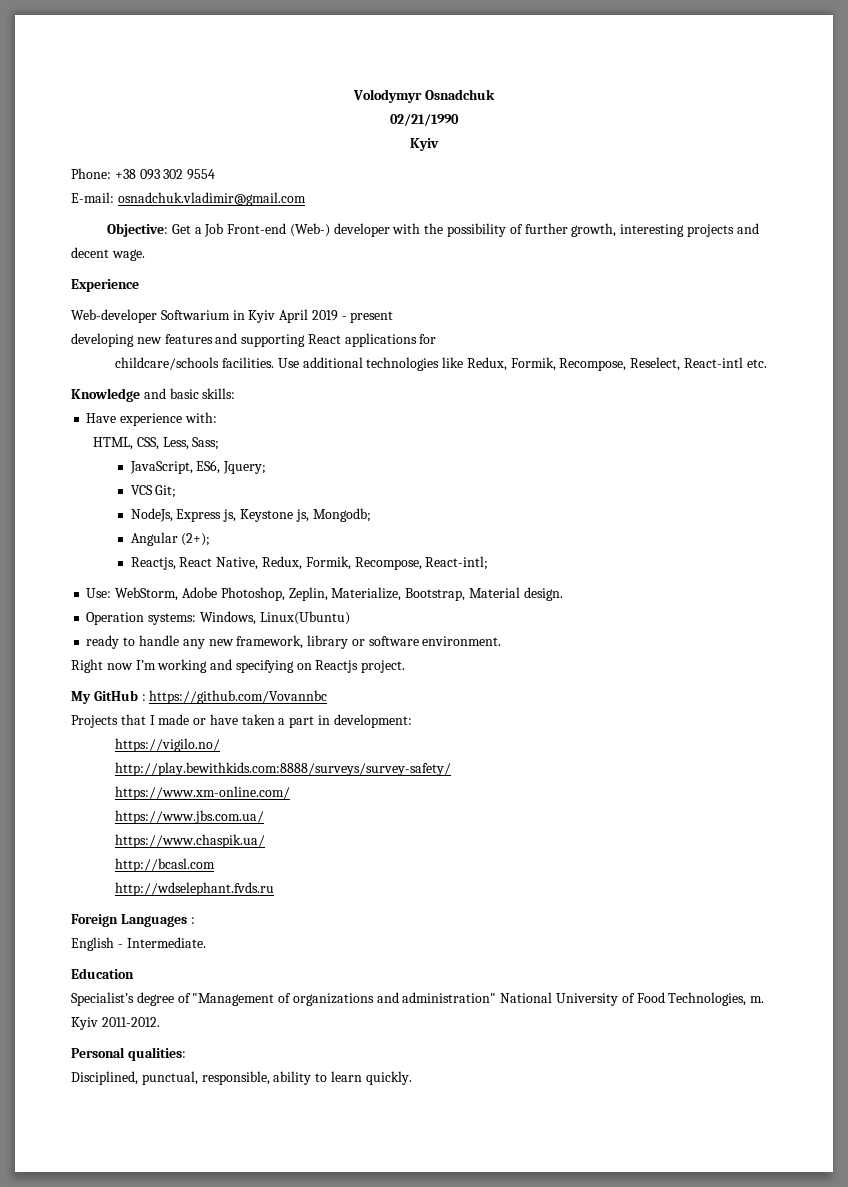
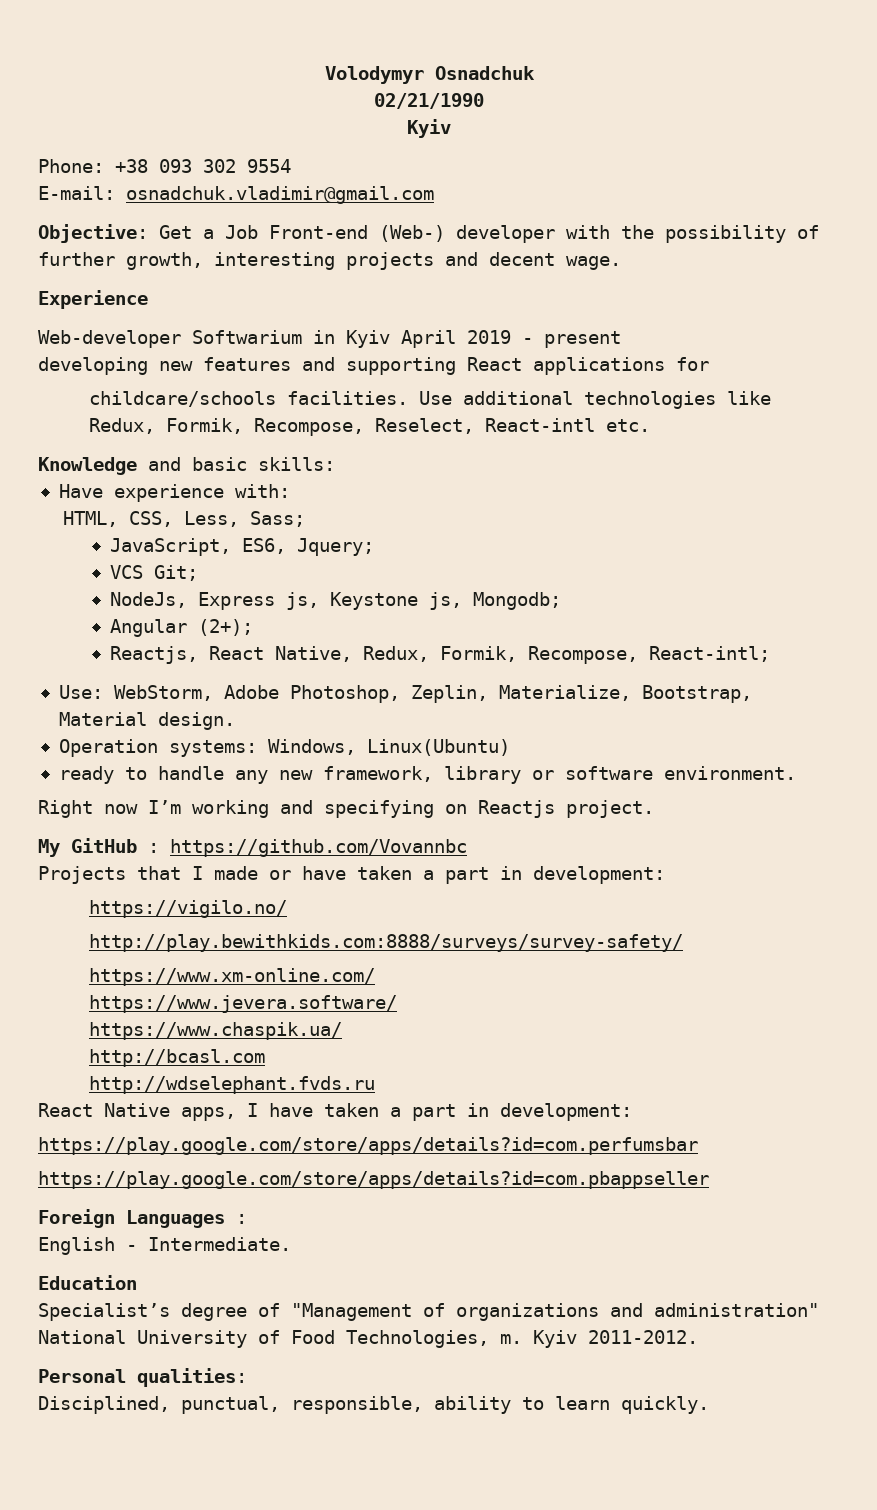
- https://www.jbs.com.ua/
+ https://www.jevera.software/
+ React Native apps, I have taken a part in development:
+ https://play.google.com/store/apps/details?id=com.perfumsbar
+ https://play.google.com/store/apps/details?id=com.pbappseller

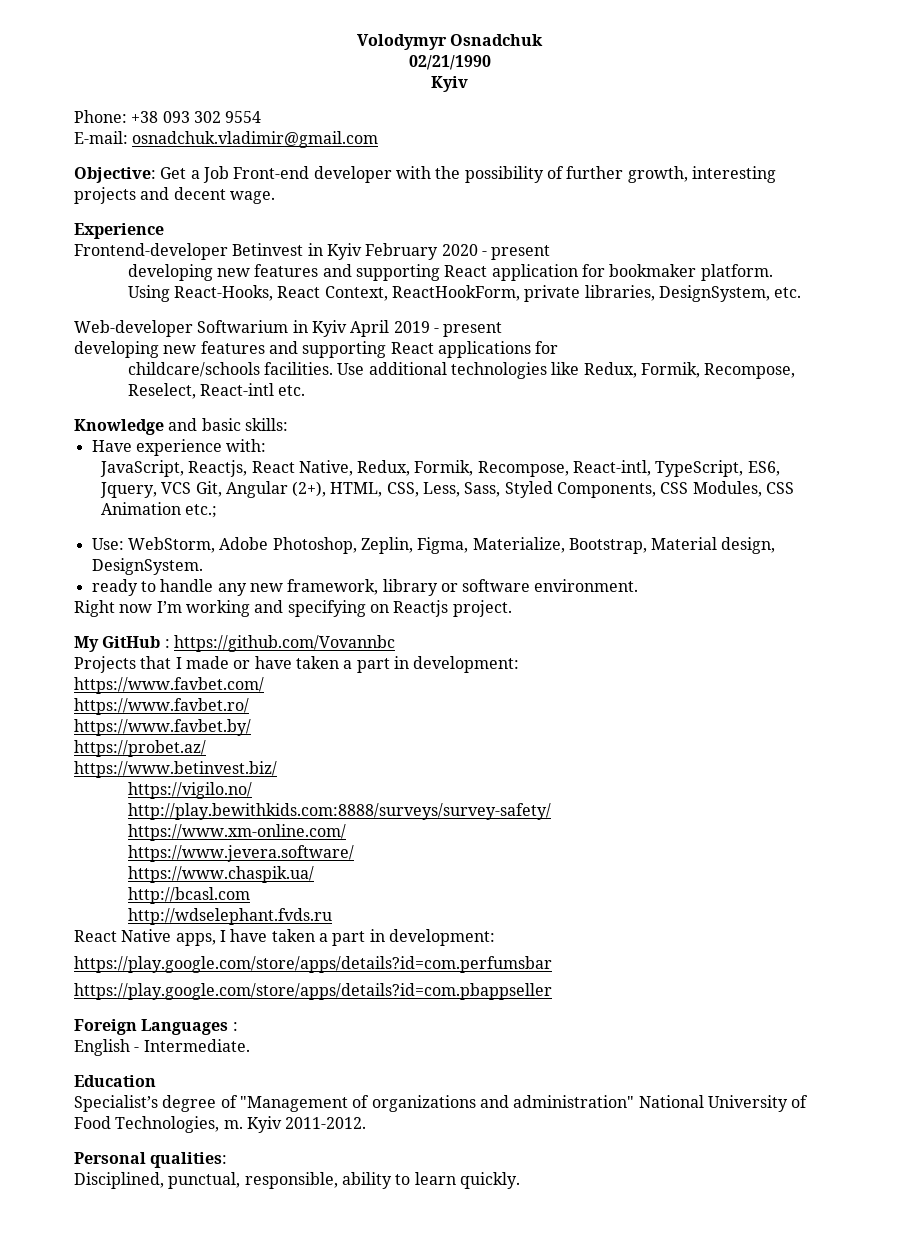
- Objective: Get a Job Front-end (Web-) developer with the possibility of further growth, interesting projects and decent wage.
+ Objective: Get a Job Front-end developer with the possibility of further growth, interesting projects and decent wage.
+ Frontend-developer Betinvest in Kyiv February 2020 - present
+ developing new features and supporting React application for bookmaker platform.
+ Using React-Hooks, React Context, ReactHookForm, private libraries, DesignSystem, etc.
- HTML, CSS, Less, Sass;
- JavaScript, ES6, Jquery;
- VCS Git;
- NodeJs, Express js, Keystone js, Mongodb;
- Angular (2+);
- Reactjs, React Native, Redux, Formik, Recompose, React-intl;
+ JavaScript, Reactjs, React Native, Redux, Formik, Recompose, React-intl, TypeScript, ES6, Jquery, VCS Git, Angular (2+), HTML, CSS, Less, Sass, Styled Components, CSS Modules, CSS Animation etc.;
- Use: WebStorm, Adobe Photoshop, Zeplin, Materialize, Bootstrap, Material design.
- Operation systems: Windows, Linux(Ubuntu)
+ Use: WebStorm, Adobe Photoshop, Zeplin, Figma, Materialize, Bootstrap, Material design, DesignSystem.
+ https://www.favbet.com/
+ https://www.favbet.ro/
+ https://www.favbet.by/
+ https://probet.az/
+ https://www.betinvest.biz/

